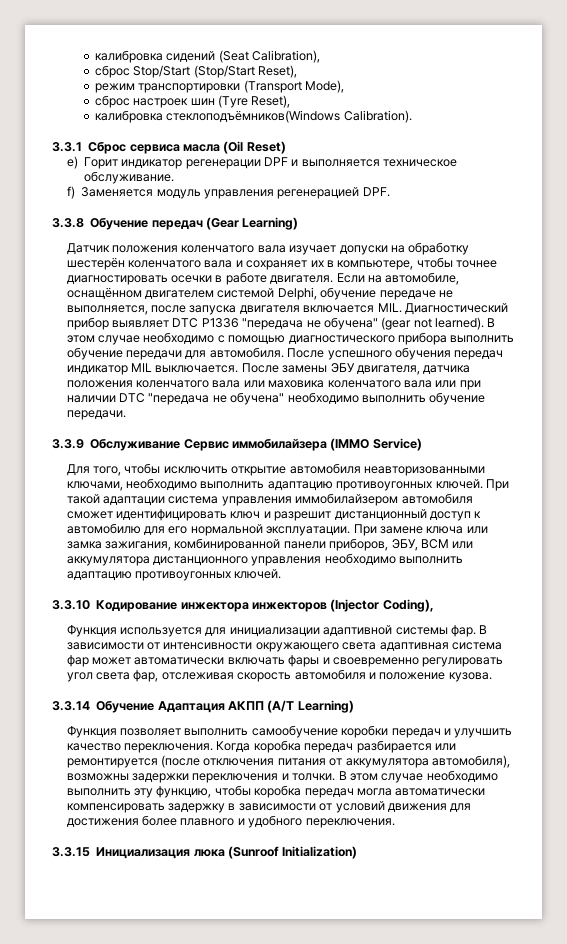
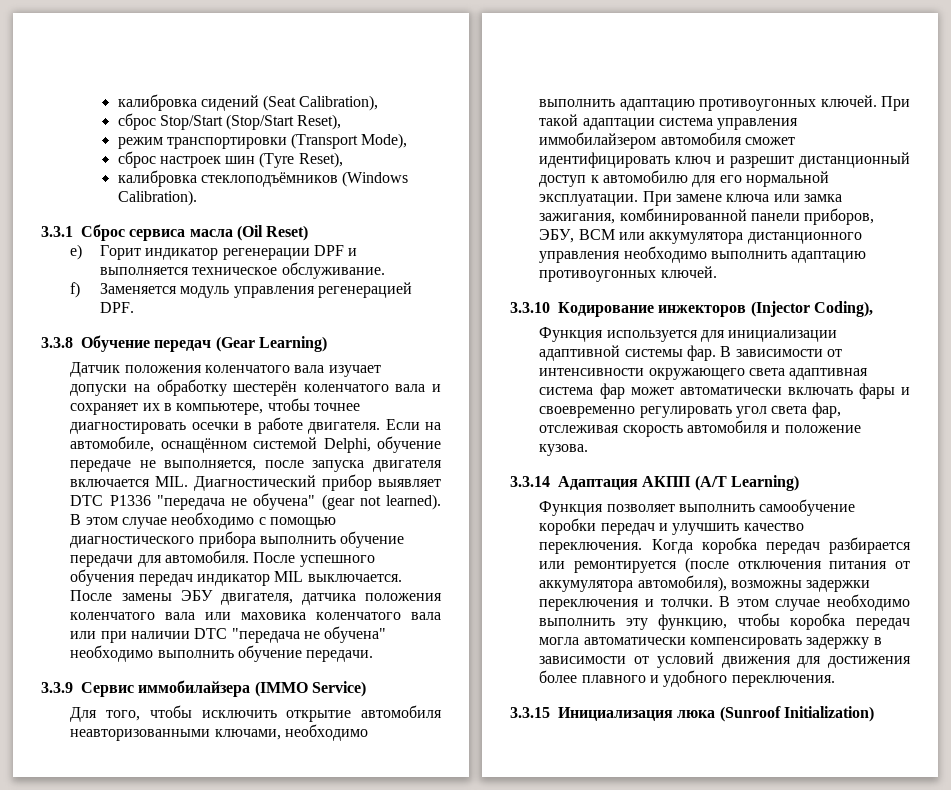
- калибровка стеклоподъёмников(Windows Calibration).
+ калибровка стеклоподъёмников (Windows Calibration).
- Если на автомобиле, оснащённом двигателем системой Delphi, обучение передаче не выполняется, после запуска двигателя включается MIL. Диагностический прибор выявляет DTC P1336 "передача не обучена" (gear not learned).
+ Если на автомобиле, оснащённом системой Delphi, обучение передаче не выполняется, после запуска двигателя включается MIL. Диагностический прибор выявляет DTC P1336 "передача не обучена" (gear not learned).
- 3.3.9 Обслуживание Сервис иммобилайзера (IMMO Service)
+ 3.3.9 Сервис иммобилайзера (IMMO Service)
- 3.3.10 Кодирование инжектора инжекторов (Injector Coding),
+ 3.3.10 Кодирование инжекторов (Injector Coding),
- 3.3.14 Обучение Адаптация АКПП (A/T Learning)
+ 3.3.14 Адаптация АКПП (A/T Learning)

